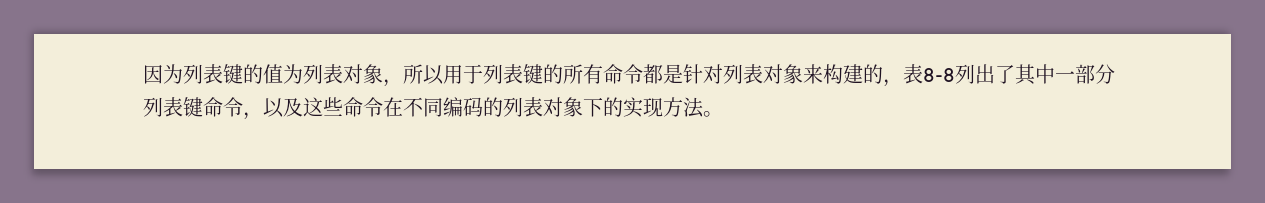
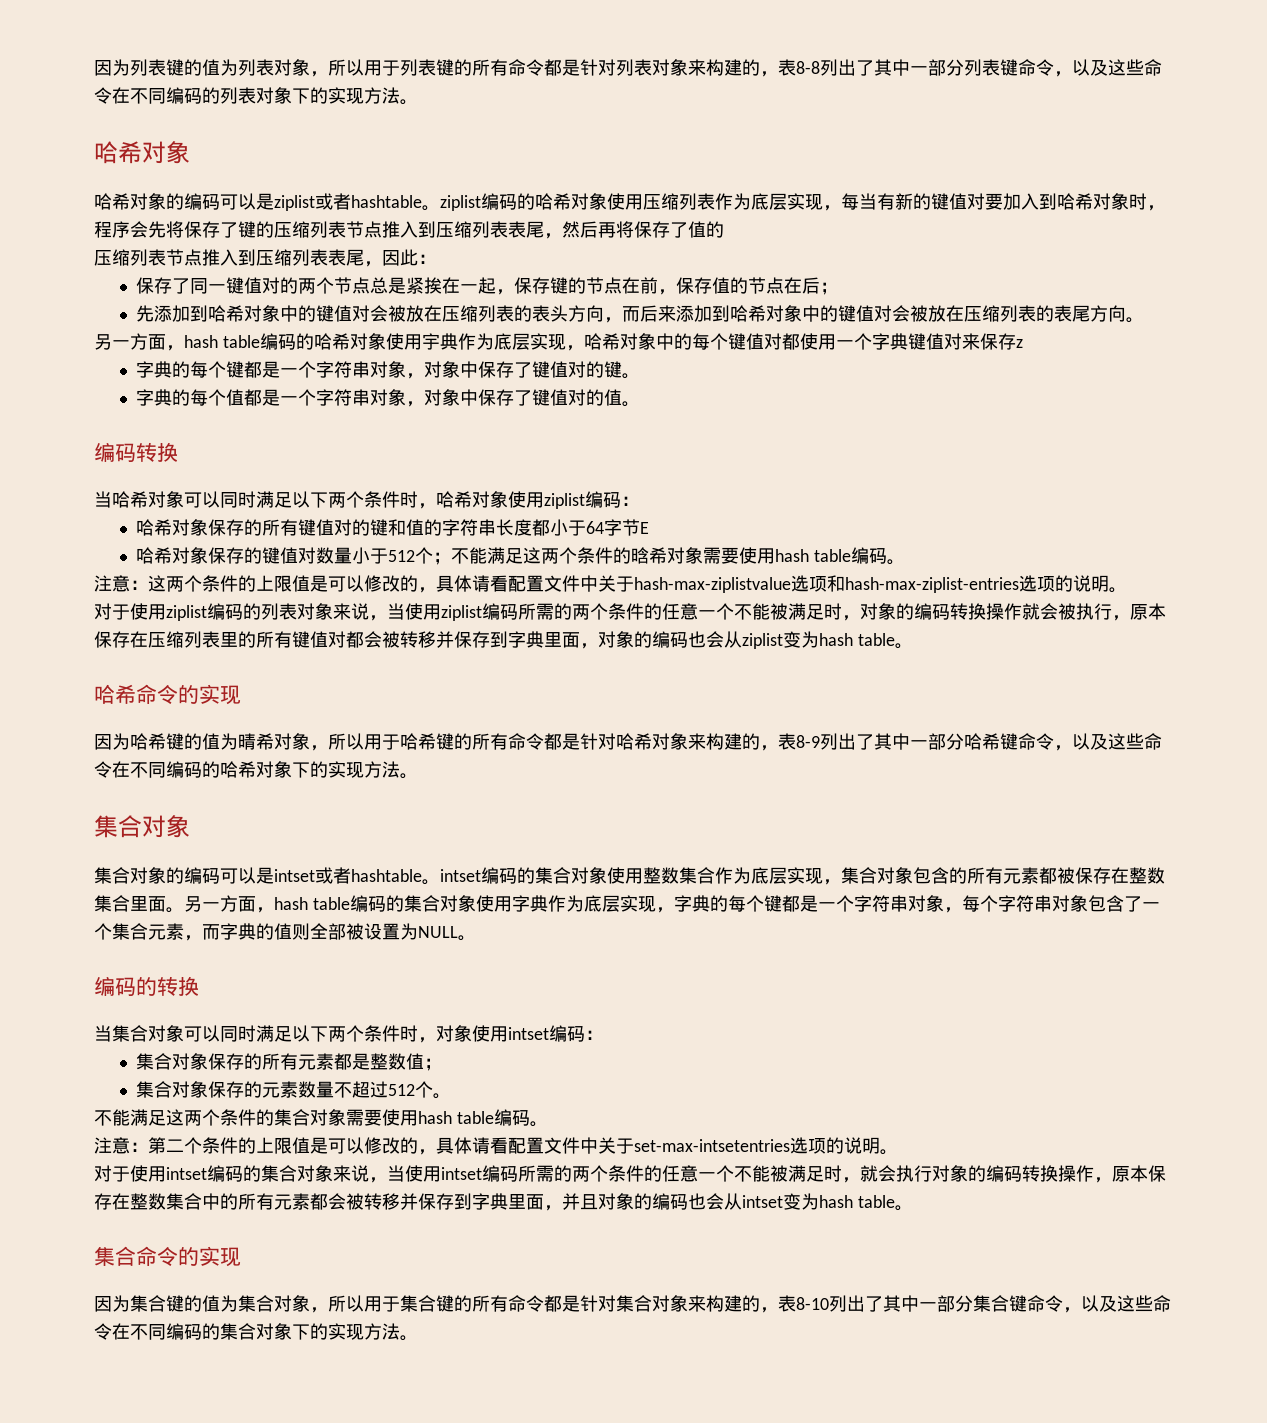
  因为列表键的值为列表对象，所以用于列表键的所有命令都是针对列表对象来构建的，表8-8列出了其中一部分列表键命令，以及这些命令在不同编码的列表对象下的实现方法。
+ 哈希对象
+ 哈希对象的编码可以是ziplist或者hashtable。ziplist编码的哈希对象使用压缩列表作为底层实现，每当有新的键值对要加入到哈希对象时，程序会先将保存了键的压缩列表节点推入到压缩列表表尾，然后再将保存了值的
+ 压缩列表节点推入到压缩列表表尾，因此：
+ 保存了同一键值对的两个节点总是紧挨在一起，保存键的节点在前，保存值的节点在后；
+ 先添加到哈希对象中的键值对会被放在压缩列表的表头方向，而后来添加到哈希对象中的键值对会被放在压缩列表的表尾方向。
+ 另一方面，hash table编码的哈希对象使用宇典作为底层实现，哈希对象中的每个键值对都使用一个字典键值对来保存z
+ 字典的每个键都是一个字符串对象，对象中保存了键值对的键。
+ 字典的每个值都是一个字符串对象，对象中保存了键值对的值。
+ 编码转换
+ 当哈希对象可以同时满足以下两个条件时，哈希对象使用ziplist编码：
+ 哈希对象保存的所有键值对的键和值的字符串长度都小于64字节E
+ 哈希对象保存的键值对数量小于512个；不能满足这两个条件的晗希对象需要使用hash table编码。
+ 注意：这两个条件的上限值是可以修改的，具体请看配置文件中关于hash-max-ziplistvalue选项和hash-max-ziplist-entries选项的说明。
+ 对于使用ziplist编码的列表对象来说，当使用ziplist编码所需的两个条件的任意一个不能被满足时，对象的编码转换操作就会被执行，原本保存在压缩列表里的所有键值对都会被转移并保存到字典里面，对象的编码也会从ziplist变为hash table。
+ 哈希命令的实现
+ 因为哈希键的值为晴希对象，所以用于哈希键的所有命令都是针对哈希对象来构建的，表8-9列出了其中一部分哈希键命令，以及这些命令在不同编码的哈希对象下的实现方法。
+ 集合对象
+ 集合对象的编码可以是intset或者hashtable。intset编码的集合对象使用整数集合作为底层实现，集合对象包含的所有元素都被保存在整数集合里面。另一方面，hash table编码的集合对象使用字典作为底层实现，字典的每个键都是一个字符串对象，每个字符串对象包含了一个集合元素，而字典的值则全部被设置为NULL。
+ 编码的转换
+ 当集合对象可以同时满足以下两个条件时，对象使用intset编码：
+ 集合对象保存的所有元素都是整数值；
+ 集合对象保存的元素数量不超过512个。
+ 不能满足这两个条件的集合对象需要使用hash table编码。
+ 注意：第二个条件的上限值是可以修改的，具体请看配置文件中关于set-max-intsetentries选项的说明。
+ 对于使用intset编码的集合对象来说，当使用intset编码所需的两个条件的任意一个不能被满足时，就会执行对象的编码转换操作，原本保存在整数集合中的所有元素都会被转移并保存到字典里面，并且对象的编码也会从intset变为hash table。
+ 集合命令的实现
+ 因为集合键的值为集合对象，所以用于集合键的所有命令都是针对集合对象来构建的，表8-10列出了其中一部分集合键命令，以及这些命令在不同编码的集合对象下的实现方法。

